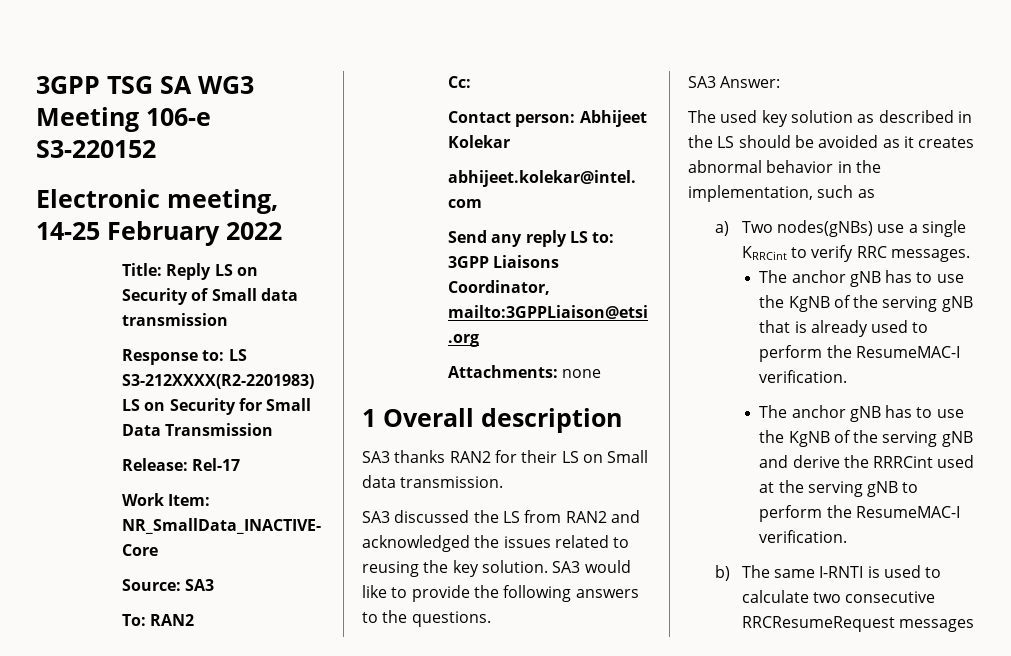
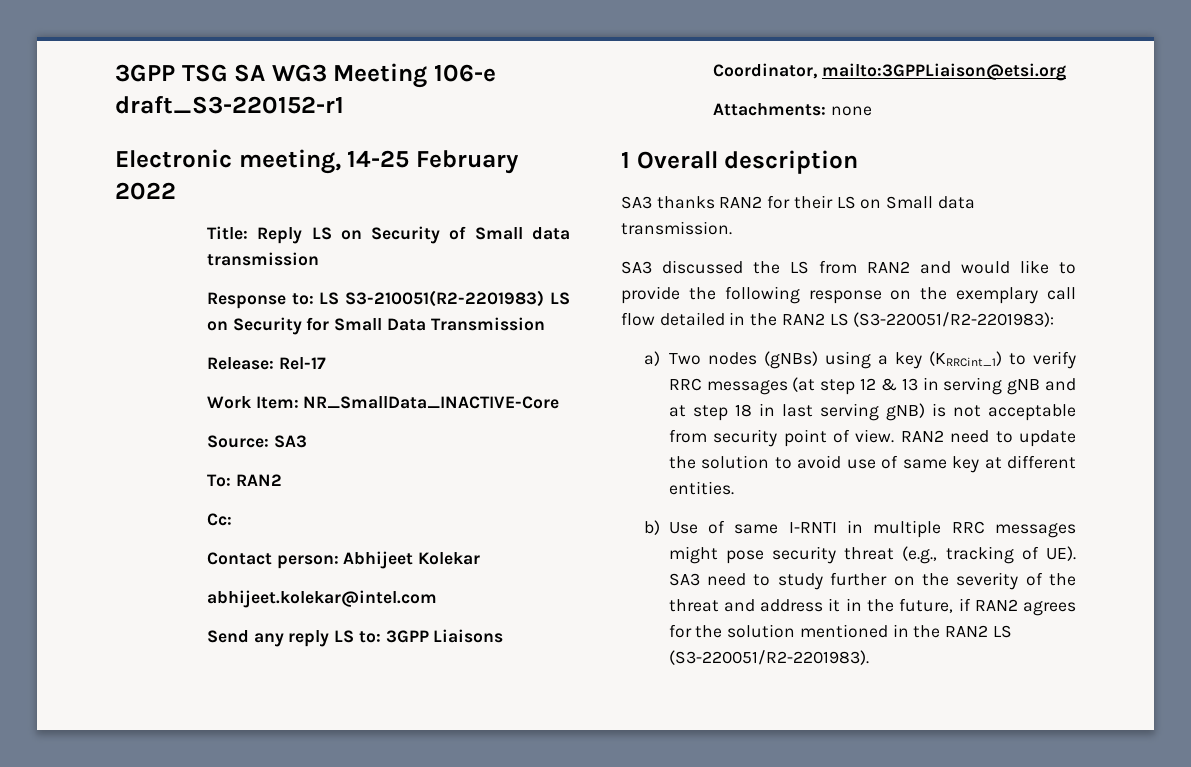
- 3GPP TSG SA WG3 Meeting 106-e S3-220152
+ 3GPP TSG SA WG3 Meeting 106-e draft_S3-220152-r1
- Response to: LS S3-212XXXX(R2-2201983) LS on Security for Small Data Transmission
+ Response to: LS S3-210051(R2-2201983) LS on Security for Small Data Transmission
- SA3 discussed the LS from RAN2 and acknowledged the issues related to reusing the key solution. SA3 would like to provide the following answers to the questions.
- SA3 Answer:
- The used key solution as described in the LS should be avoided as it creates abnormal behavior in the implementation, such as
- a) Two nodes(gNBs) use a single KRRCint to verify RRC messages.
- The anchor gNB has to use the KgNB of the serving gNB that is already used to perform the ResumeMAC-I verification.
- The anchor gNB has to use the KgNB of the serving gNB and derive the RRRCint used at the serving gNB to perform the ResumeMAC-I verification.
- b) The same I-RNTI is used to calculate two consecutive RRCResumeRequest messages
+ SA3 discussed the LS from RAN2 and would like to provide the following response on the exemplary call flow detailed in the RAN2 LS (S3-220051/R2-2201983):
+ a) Two nodes (gNBs) using a key (KRRCint_1) to verify RRC messages (at step 12 & 13 in serving gNB and at step 18 in last serving gNB) is not acceptable from security point of view. RAN2 need to update the solution to avoid use of same key at different entities.
+ b) Use of same I-RNTI in multiple RRC messages might pose security threat (e.g., tracking of UE). SA3 need to study further on the severity of the threat and address it in the future, if RAN2 agrees for the solution mentioned in the RAN2 LS (S3-220051/R2-2201983).

